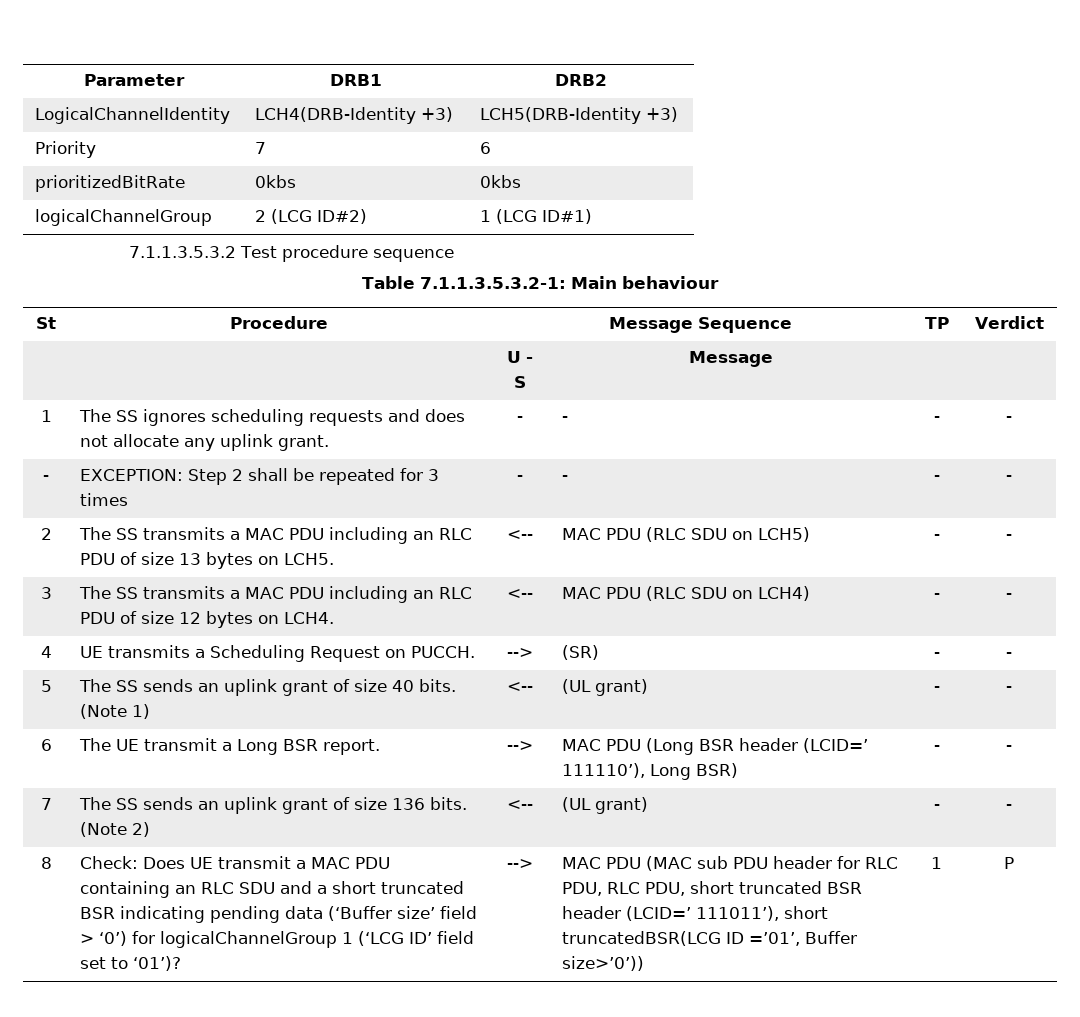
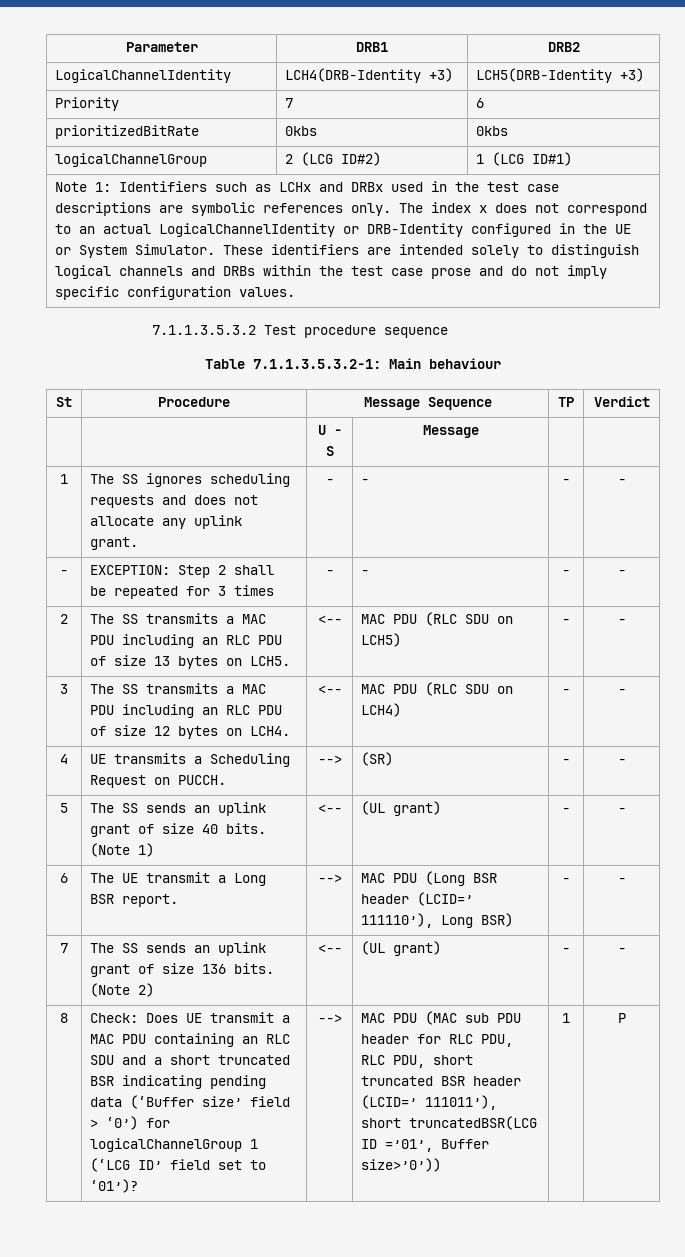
+ Note 1: Identifiers such as LCHx and DRBx used in the test case descriptions are symbolic references only. The index x does not correspond to an actual LogicalChannelIdentity or DRB-Identity configured in the UE or System Simulator. These identifiers are intended solely to distinguish logical channels and DRBs within the test case prose and do not imply specific configuration values.

